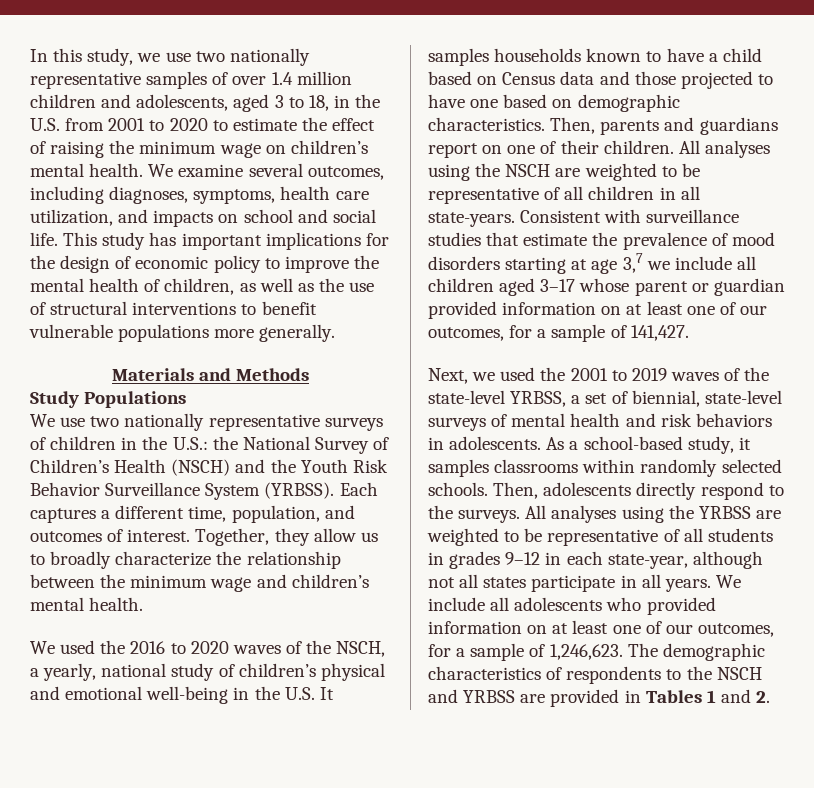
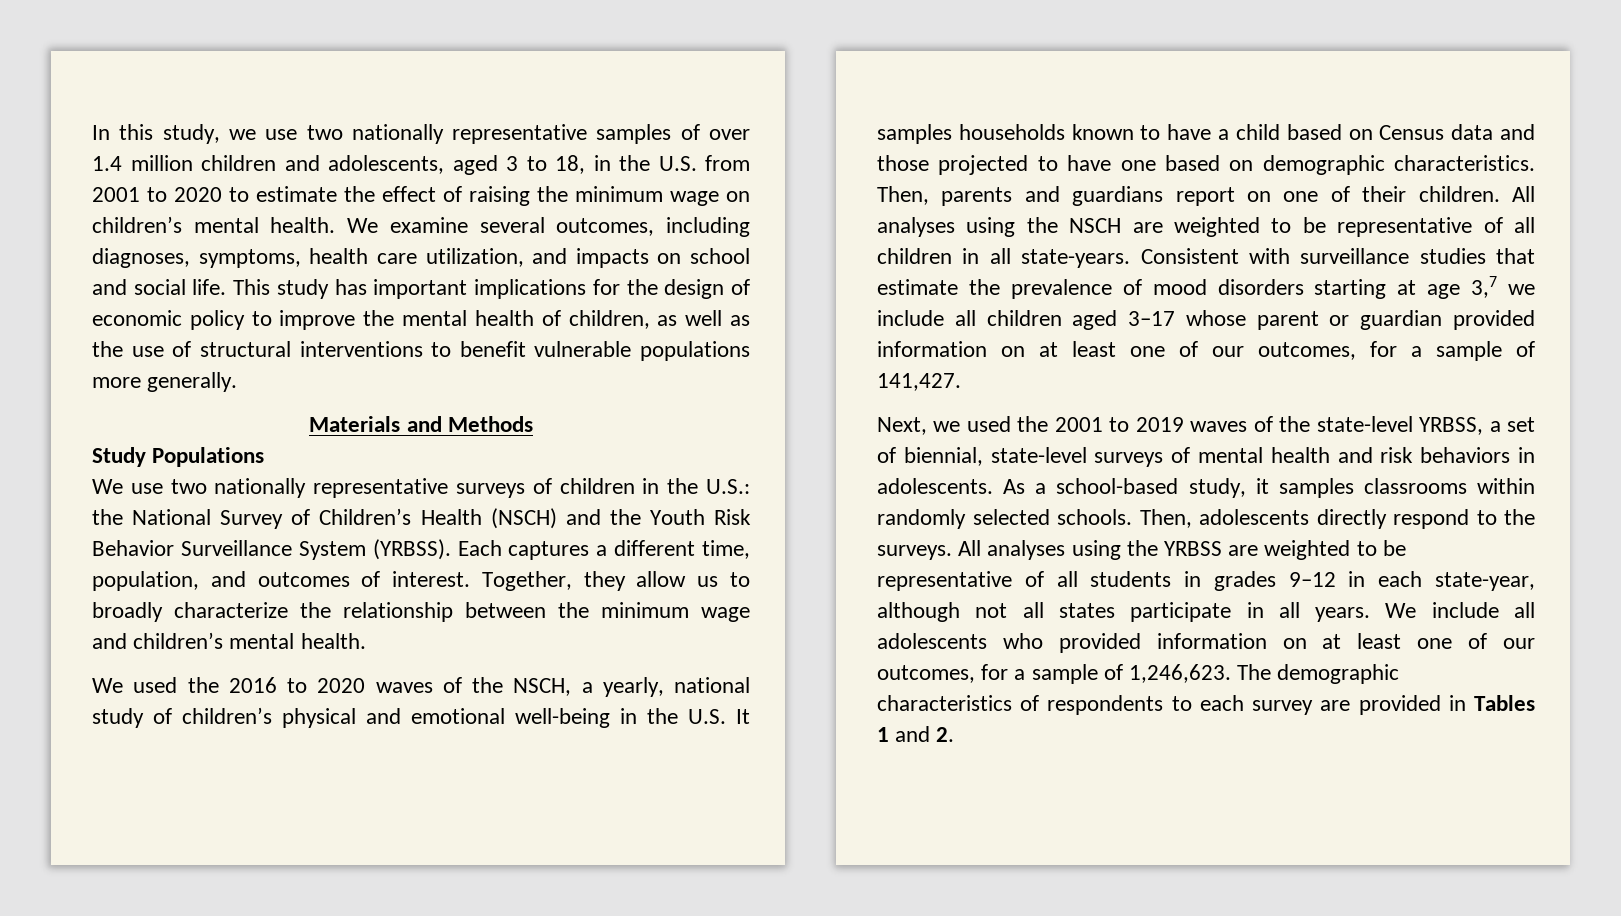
- The demographic characteristics of respondents to the NSCH and YRBSS are provided in Tables 1 and 2.
+ The demographic characteristics of respondents to each survey are provided in Tables 1 and 2.

